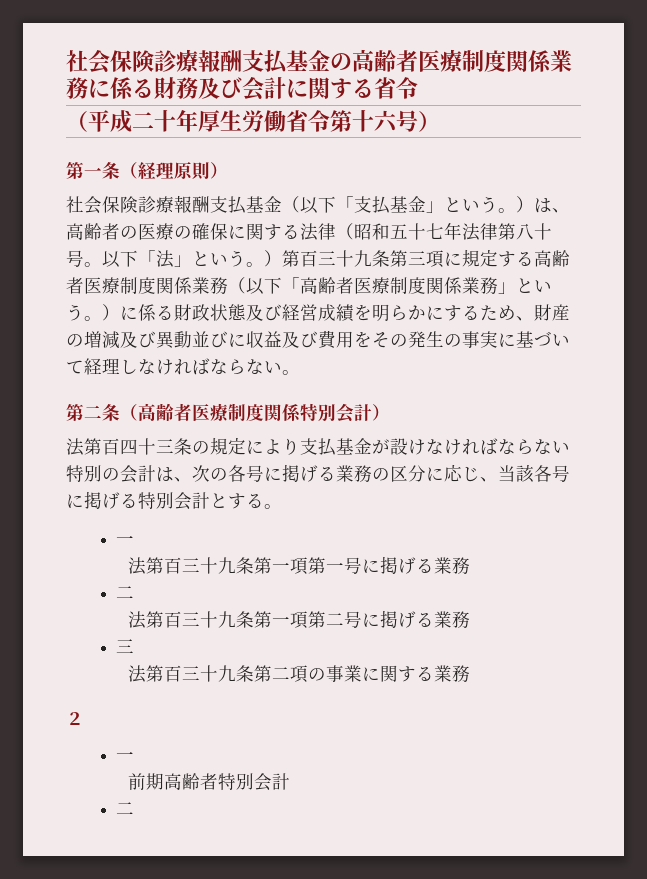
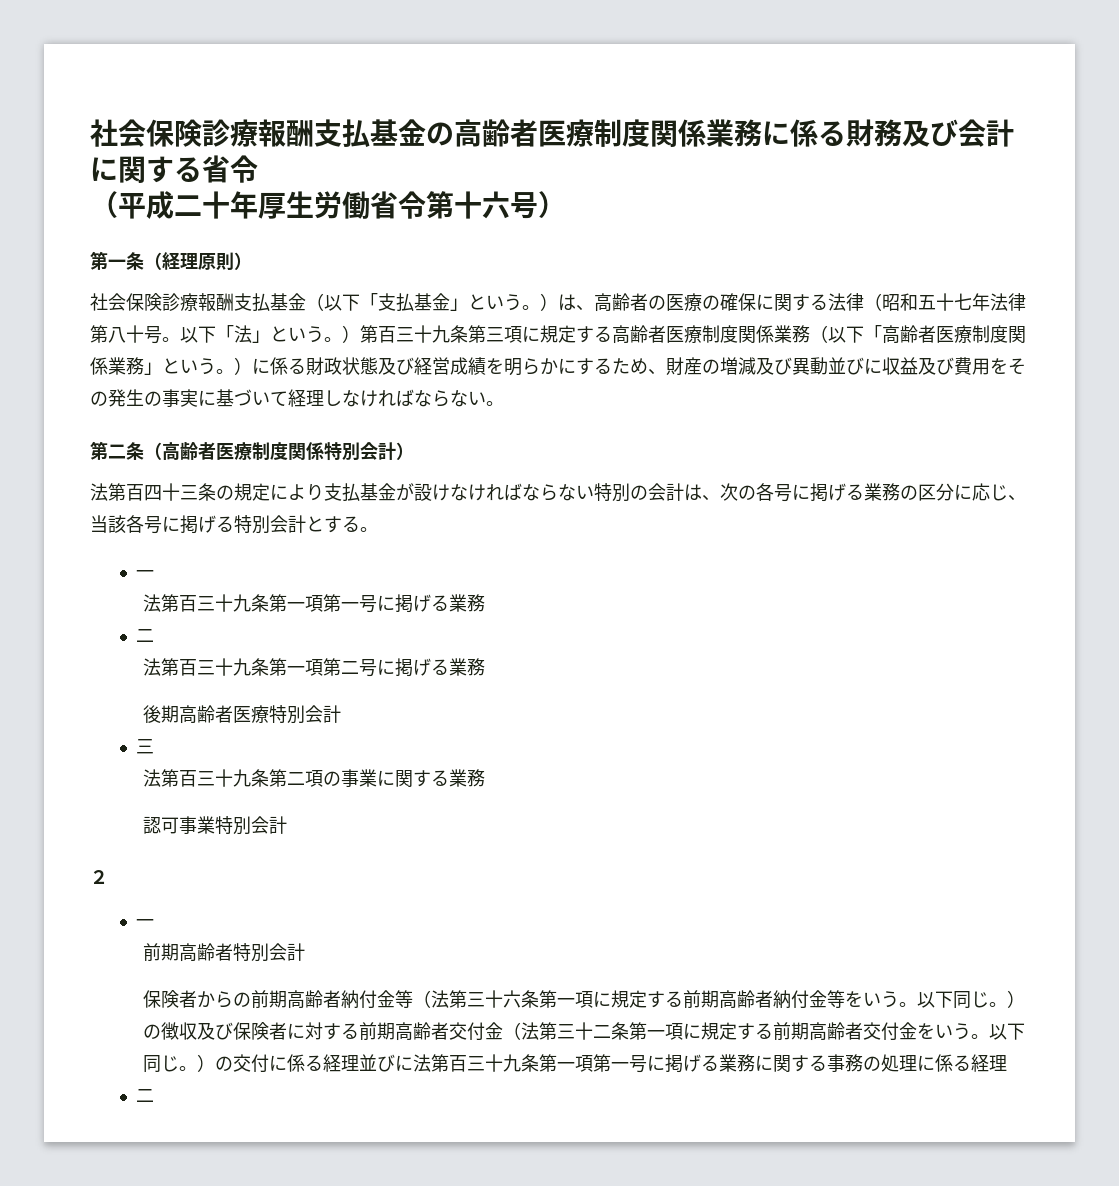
+ 後期高齢者医療特別会計
+ 認可事業特別会計
+ 保険者からの前期高齢者納付金等（法第三十六条第一項に規定する前期高齢者納付金等をいう。以下同じ。）の徴収及び保険者に対する前期高齢者交付金（法第三十二条第一項に規定する前期高齢者交付金をいう。以下同じ。）の交付に係る経理並びに法第百三十九条第一項第一号に掲げる業務に関する事務の処理に係る経理

